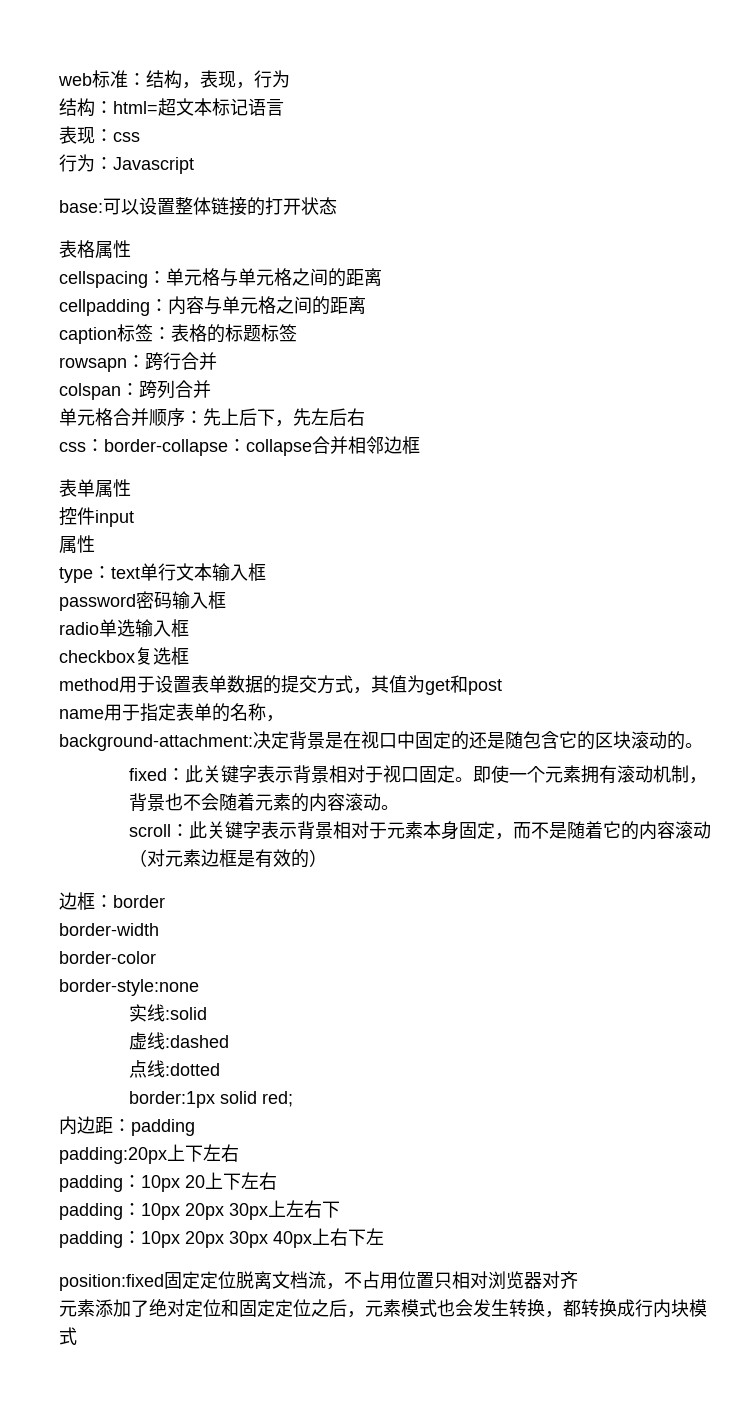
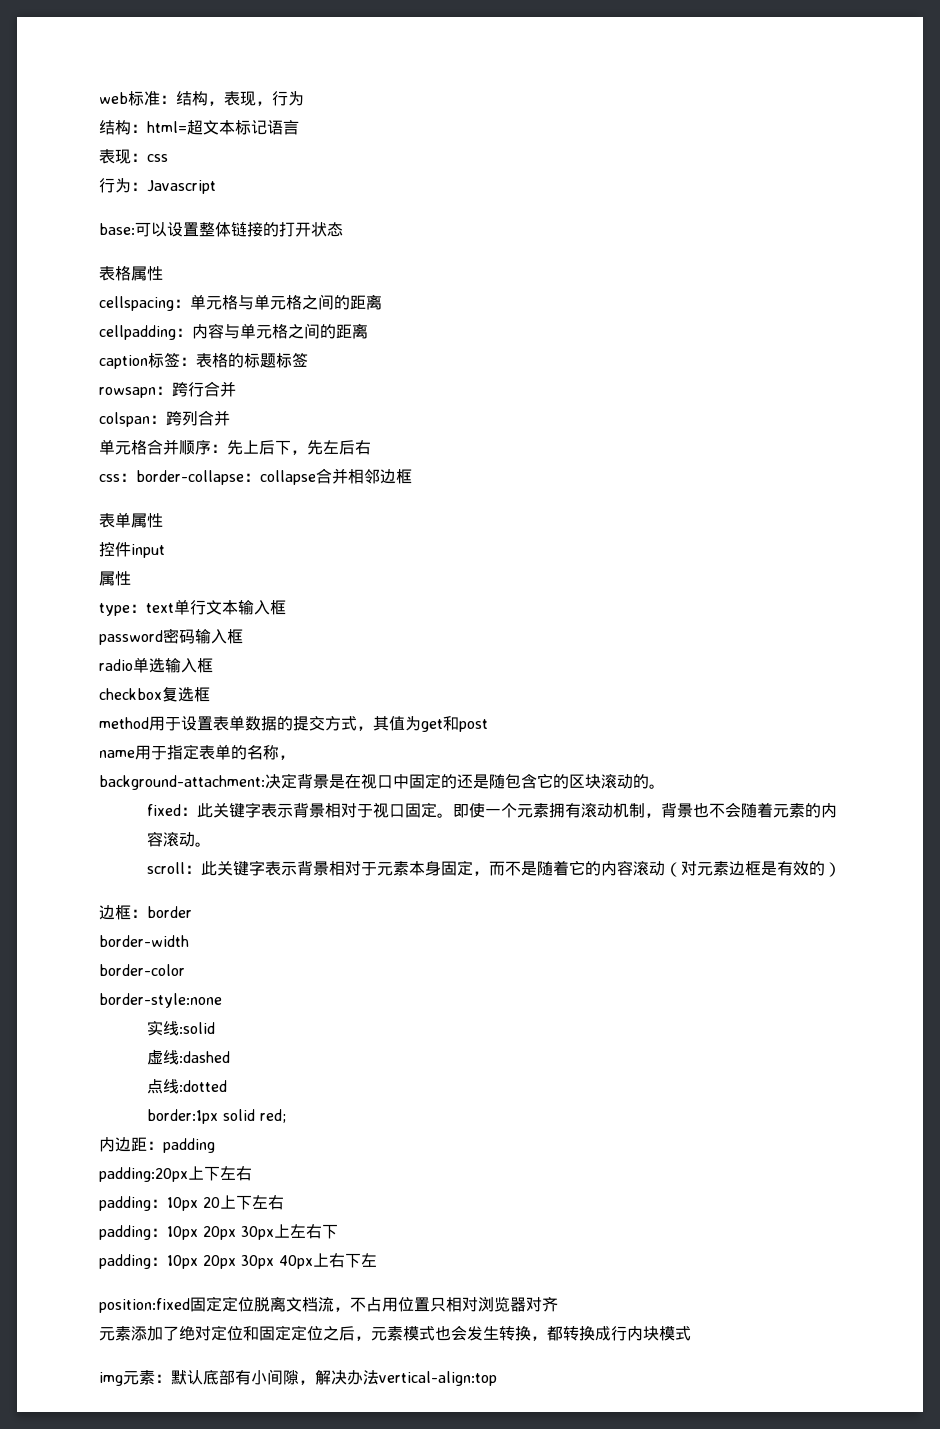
+ img元素：默认底部有小间隙，解决办法vertical-align:top

